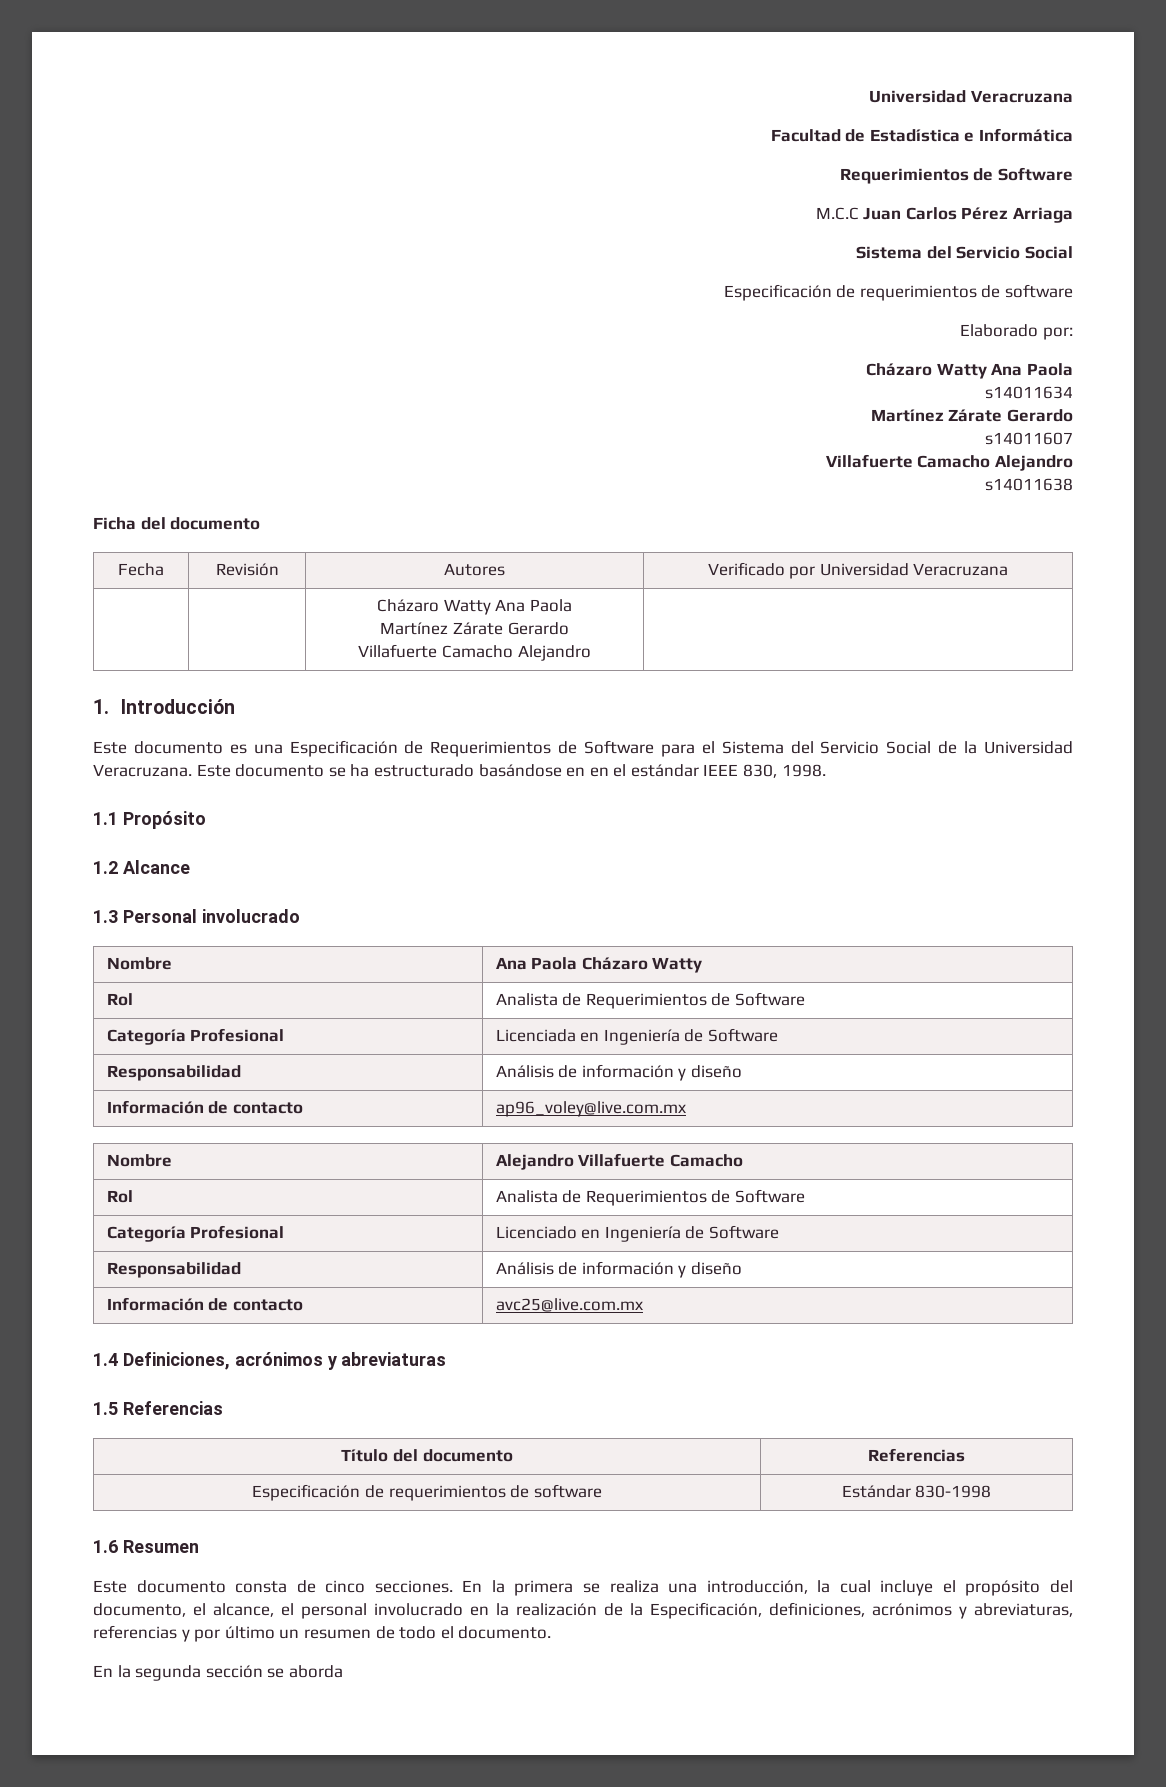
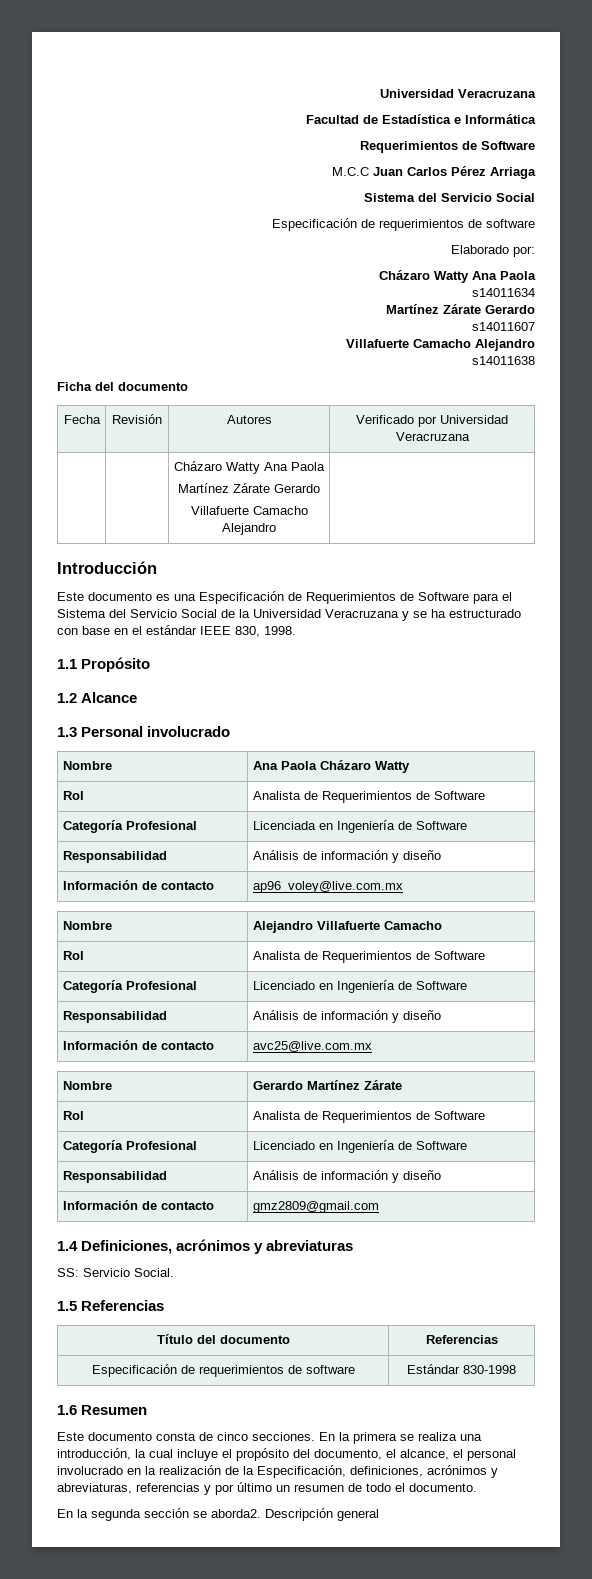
- 1. Introducción
+ Introducción
- Este documento es una Especificación de Requerimientos de Software para el Sistema del Servicio Social de la Universidad Veracruzana. Este documento se ha estructurado basándose en en el estándar IEEE 830, 1998.
+ Este documento es una Especificación de Requerimientos de Software para el Sistema del Servicio Social de la Universidad Veracruzana y se ha estructurado con base en el estándar IEEE 830, 1998.
+ Nombre | Gerardo Martínez Zárate
+ Rol | Analista de Requerimientos de Software
+ Categoría Profesional | Licenciado en Ingeniería de Software
+ Responsabilidad | Análisis de información y diseño
+ Información de contacto | gmz2809@gmail.com
+ SS: Servicio Social.
- En la segunda sección se aborda
+ En la segunda sección se aborda2. Descripción general

